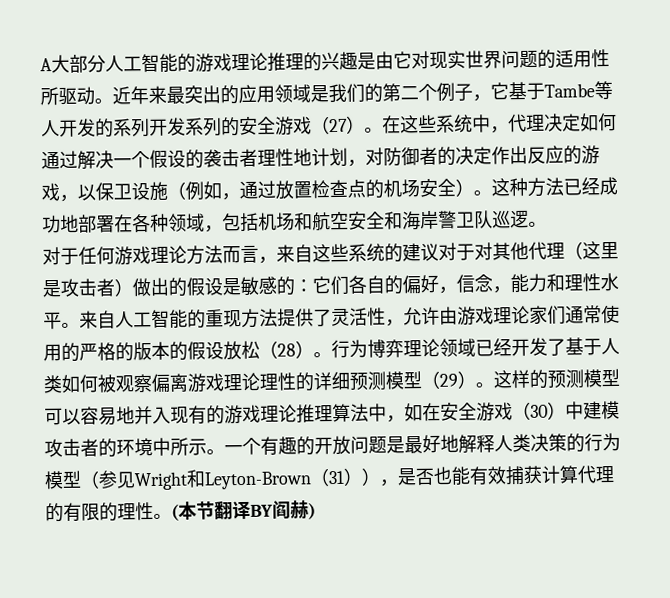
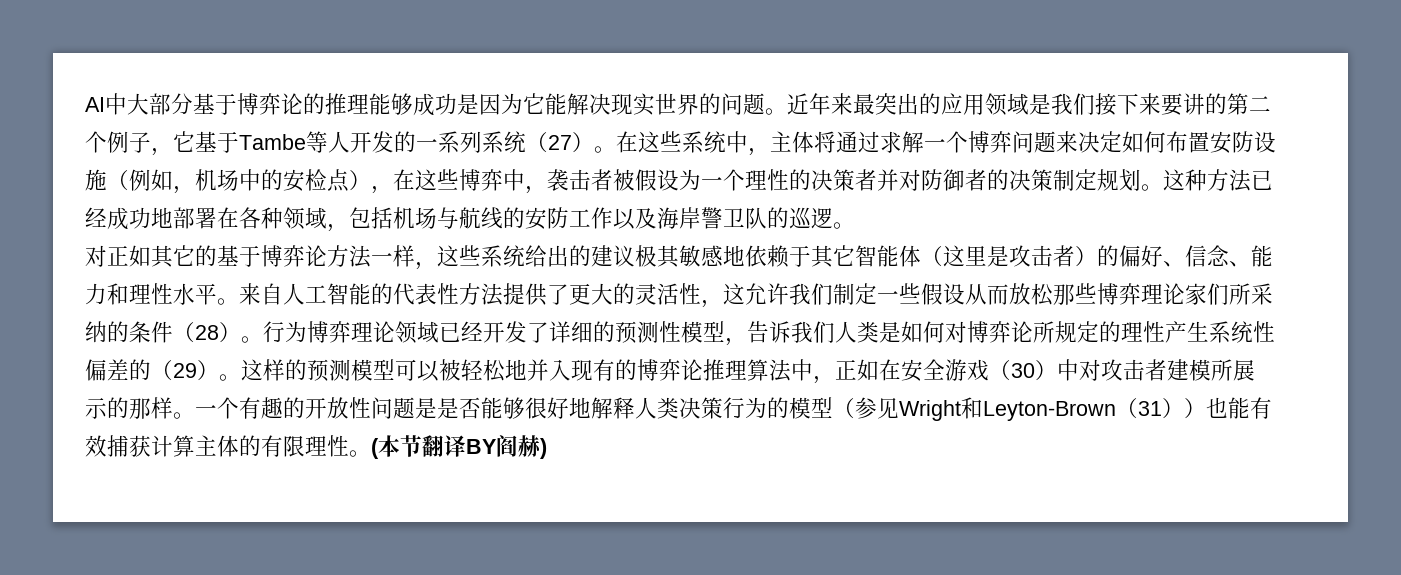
- A大部分人工智能的游戏理论推理的兴趣是由它对现实世界问题的适用性所驱动。
+ AI中大部分基于博弈论的推理能够成功是因为它能解决现实世界的问题。
- 近年来最突出的应用领域是我们的第二个例子，它基于Tambe等人开发的系列开发系列的安全游戏（27）。
+ 近年来最突出的应用领域是我们接下来要讲的第二个例子，它基于Tambe等人开发的一系列系统（27）。
- 在这些系统中，代理决定如何通过解决一个假设的袭击者理性地计划，对防御者的决定作出反应的游戏，以保卫设施（例如，通过放置检查点的机场安全）。
+ 在这些系统中，主体将通过求解一个博弈问题来决定如何布置安防设施（例如，机场中的安检点），在这些博弈中，袭击者被假设为一个理性的决策者并对防御者的决策制定规划。
- 这种方法已经成功地部署在各种领域，包括机场和航空安全和海岸警卫队巡逻。
+ 这种方法已经成功地部署在各种领域，包括机场与航线的安防工作以及海岸警卫队的巡逻。
- 对于任何游戏理论方法而言，来自这些系统的建议对于对其他代理（这里是攻击者）做出的假设是敏感的：它们各自的偏好，信念，能力和理性水平。
+ 对正如其它的基于博弈论方法一样，这些系统给出的建议极其敏感地依赖于其它智能体（这里是攻击者）的偏好、信念、能力和理性水平。
- 来自人工智能的重现方法提供了灵活性，允许由游戏理论家们通常使用的严格的版本的假设放松（28）。
+ 来自人工智能的代表性方法提供了更大的灵活性，这允许我们制定一些假设从而放松那些博弈理论家们所采纳的条件（28）。
- 行为博弈理论领域已经开发了基于人类如何被观察偏离游戏理论理性的详细预测模型（29）。
+ 行为博弈理论领域已经开发了详细的预测性模型，告诉我们人类是如何对博弈论所规定的理性产生系统性偏差的（29）。
- 这样的预测模型可以容易地并入现有的游戏理论推理算法中，如在安全游戏（30）中建模攻击者的环境中所示。一个有趣的开放问题是最好地解释人类决策的行为模型（参见Wright和Leyton-Brown（31）），是否也能有效捕获计算代理的有限的理性。
+ 这样的预测模型可以被轻松地并入现有的博弈论推理算法中，正如在安全游戏（30）中对攻击者建模所展示的那样。一个有趣的开放性问题是是否能够很好地解释人类决策行为的模型（参见Wright和Leyton-Brown（31））也能有效捕获计算主体的有限理性。

